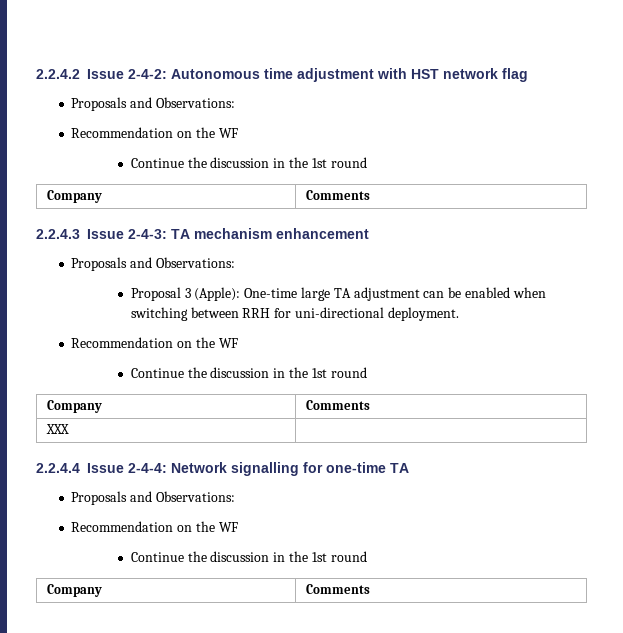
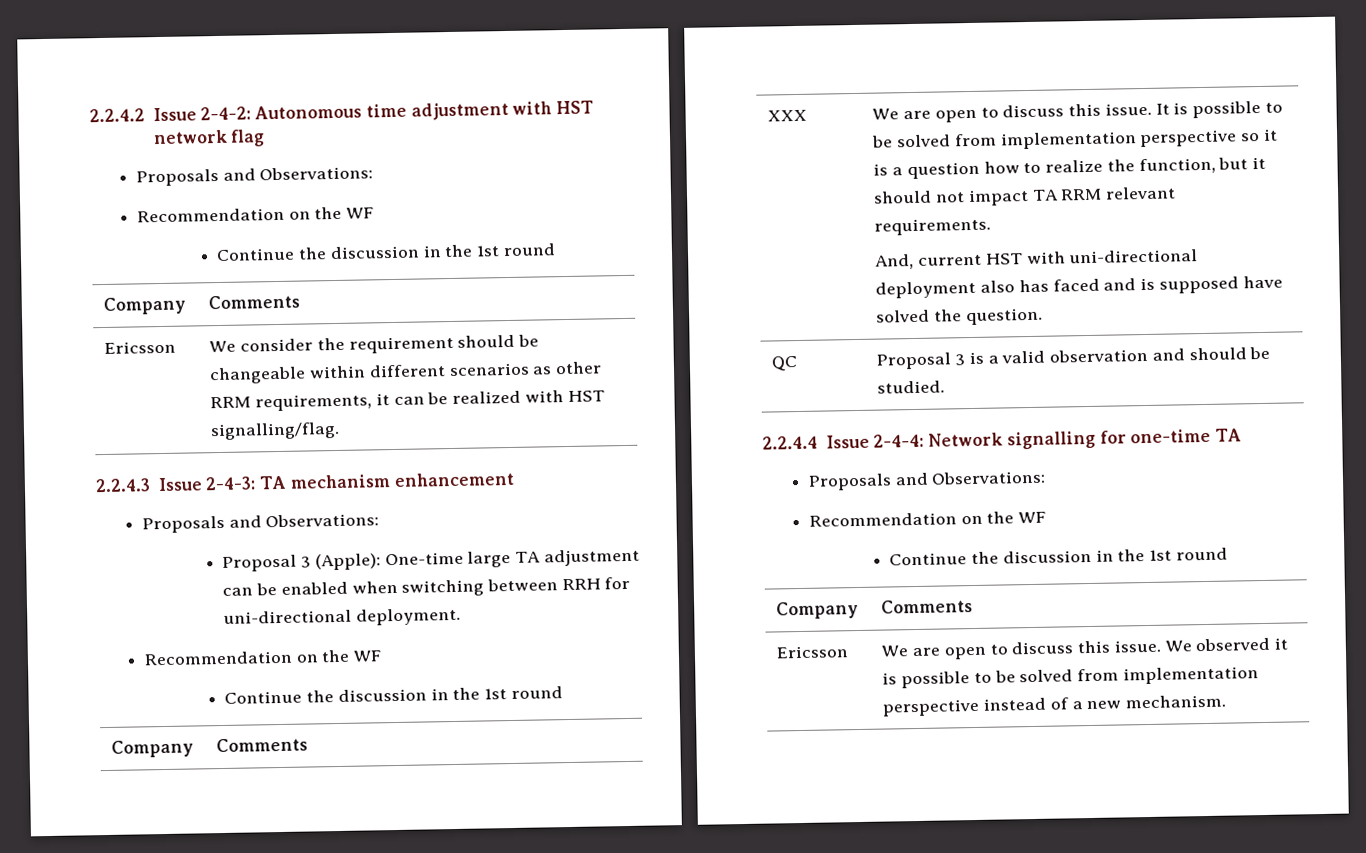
+ Ericsson | We consider the requirement should be changeable within different scenarios as other RRM requirements, it can be realized with HST signalling/flag.
+ We are open to discuss this issue. It is possible to be solved from implementation perspective so it is a question how to realize the function, but it should not impact TA RRM relevant requirements.
+ And, current HST with uni-directional deployment also has faced and is supposed have solved the question.
+ QC | Proposal 3 is a valid observation and should be studied.
+ Ericsson | We are open to discuss this issue. We observed it is possible to be solved from implementation perspective instead of a new mechanism.

